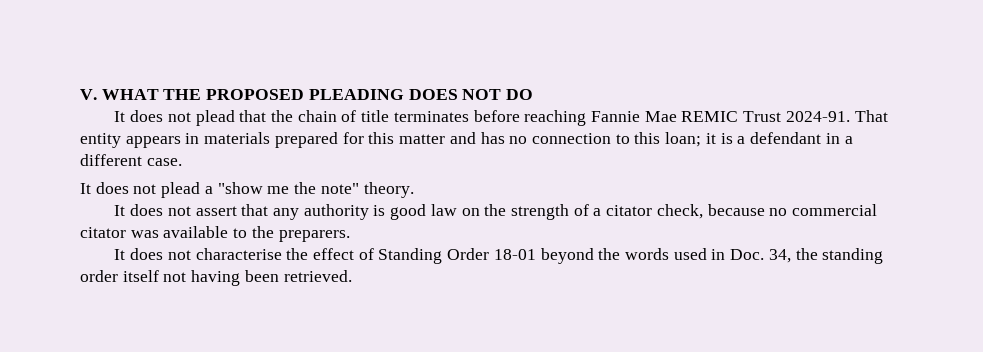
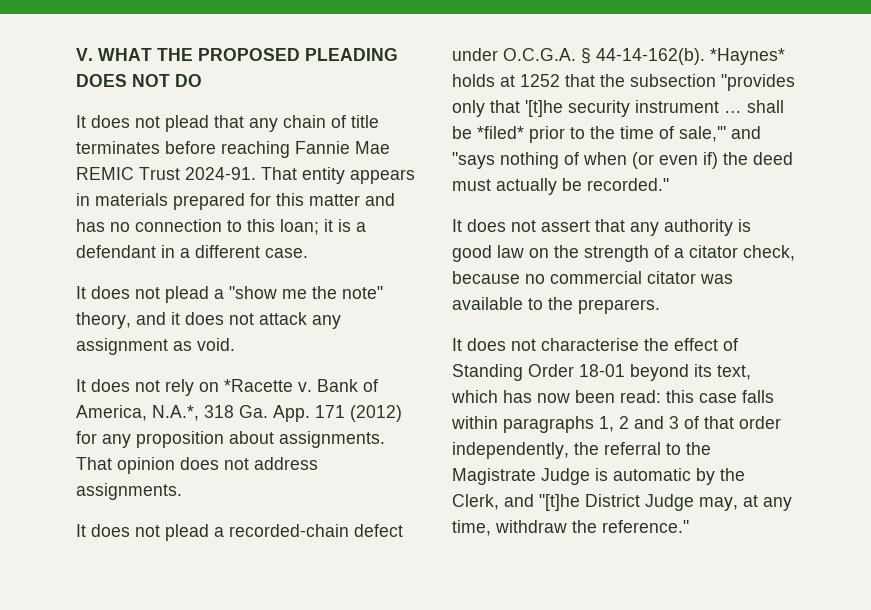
- It does not plead that the chain of title terminates before reaching Fannie Mae REMIC Trust 2024-91.
+ It does not plead that any chain of title terminates before reaching Fannie Mae REMIC Trust 2024-91.
- It does not plead a "show me the note" theory.
+ It does not plead a "show me the note" theory, and it does not attack any assignment as void.
+ It does not rely on *Racette v. Bank of America, N.A.*, 318 Ga. App. 171 (2012) for any proposition about assignments. That opinion does not address assignments.
+ It does not plead a recorded-chain defect under O.C.G.A. § 44-14-162(b). *Haynes* holds at 1252 that the subsection "provides only that '[t]he security instrument … shall be *filed* prior to the time of sale,'" and "says nothing of when (or even if) the deed must actually be recorded."
- It does not characterise the effect of Standing Order 18-01 beyond the words used in Doc. 34, the standing order itself not having been retrieved.
+ It does not characterise the effect of Standing Order 18-01 beyond its text, which has now been read: this case falls within paragraphs 1, 2 and 3 of that order independently, the referral to the Magistrate Judge is automatic by the Clerk, and "[t]he District Judge may, at any time, withdraw the reference."

